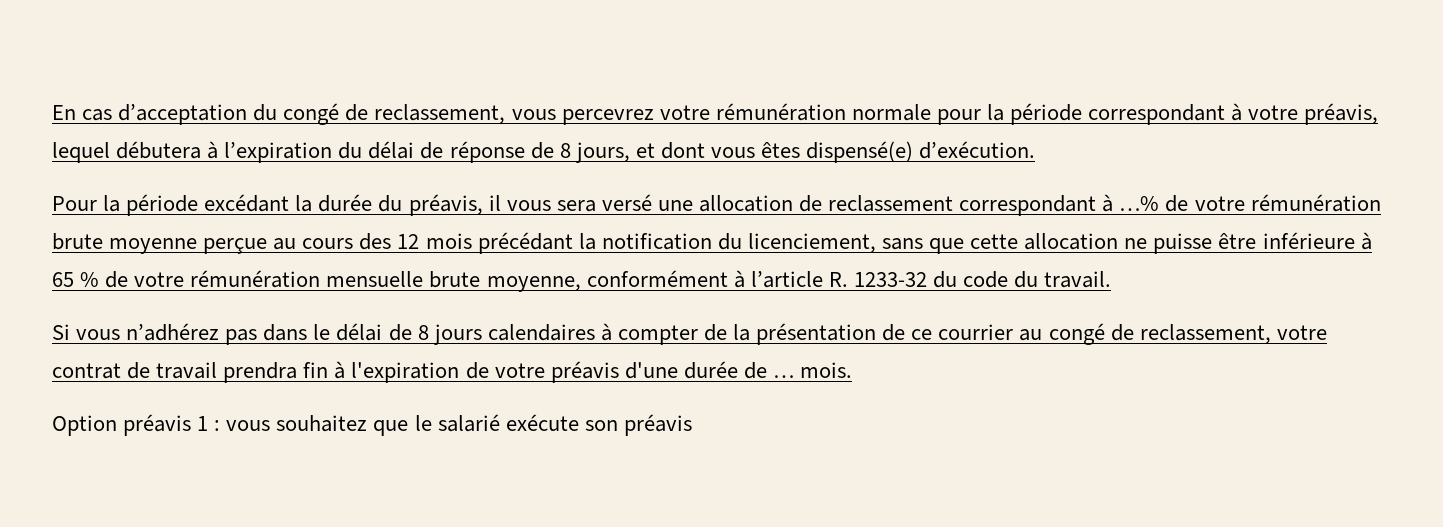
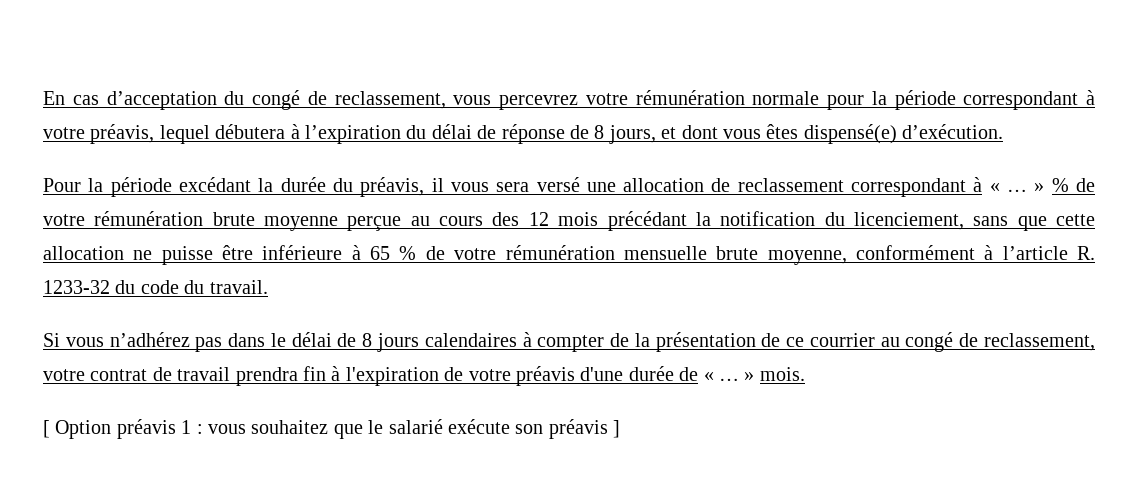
- Pour la période excédant la durée du préavis, il vous sera versé une allocation de reclassement correspondant à …% de votre rémunération brute moyenne perçue au cours des 12 mois précédant la notification du licenciement, sans que cette allocation ne puisse être inférieure à 65 % de votre rémunération mensuelle brute moyenne, conformément à l’article R. 1233-32 du code du travail.
+ Pour la période excédant la durée du préavis, il vous sera versé une allocation de reclassement correspondant à « … » % de votre rémunération brute moyenne perçue au cours des 12 mois précédant la notification du licenciement, sans que cette allocation ne puisse être inférieure à 65 % de votre rémunération mensuelle brute moyenne, conformément à l’article R. 1233-32 du code du travail.
- Si vous n’adhérez pas dans le délai de 8 jours calendaires à compter de la présentation de ce courrier au congé de reclassement, votre contrat de travail prendra fin à l'expiration de votre préavis d'une durée de … mois.
+ Si vous n’adhérez pas dans le délai de 8 jours calendaires à compter de la présentation de ce courrier au congé de reclassement, votre contrat de travail prendra fin à l'expiration de votre préavis d'une durée de « … » mois.
- Option préavis 1 : vous souhaitez que le salarié exécute son préavis
+ [ Option préavis 1 : vous souhaitez que le salarié exécute son préavis ]

